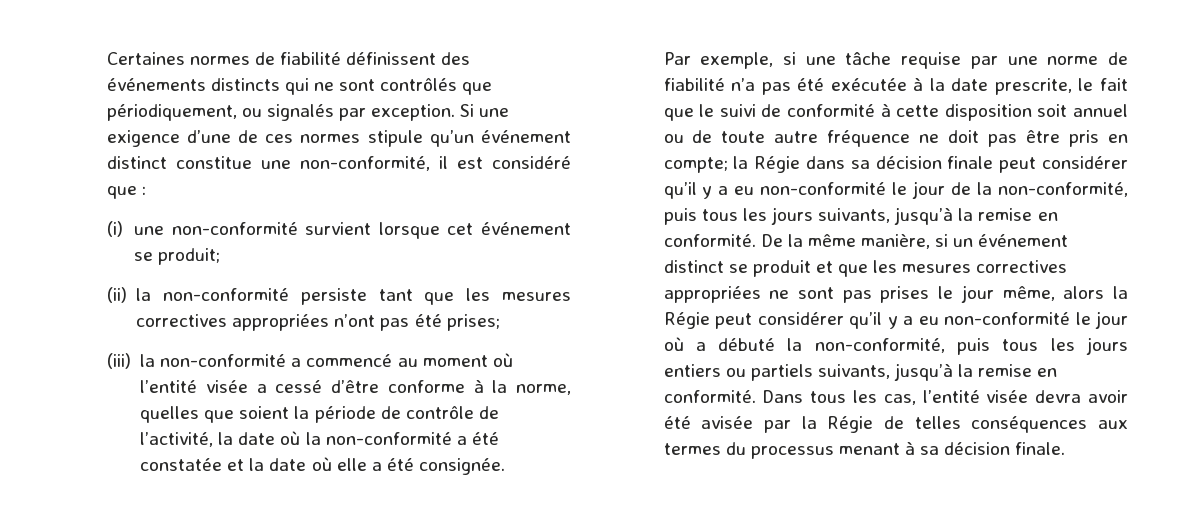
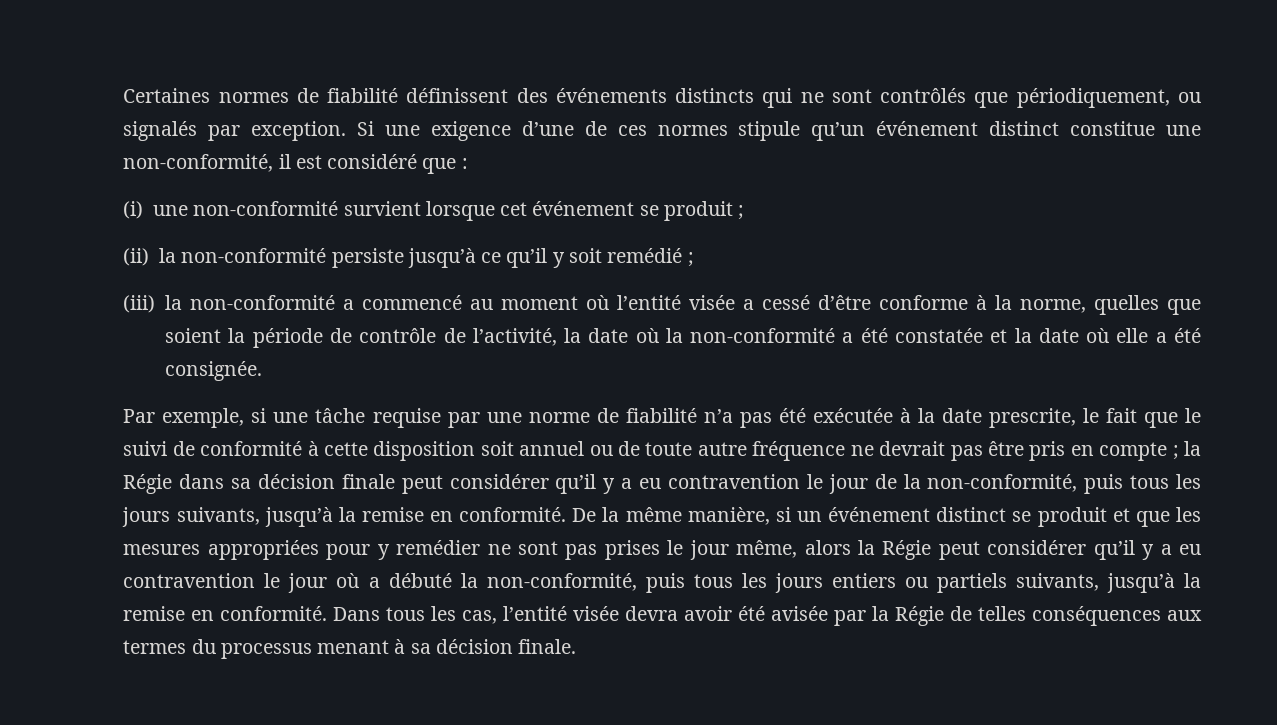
- (i) une non-conformité survient lorsque cet événement se produit;
+ (i) une non-conformité survient lorsque cet événement se produit ;
- (ii) la non-conformité persiste tant que les mesures correctives appropriées n’ont pas été prises;
+ (ii) la non-conformité persiste jusqu’à ce qu’il y soit remédié ;
- Par exemple, si une tâche requise par une norme de fiabilité n’a pas été exécutée à la date prescrite, le fait que le suivi de conformité à cette disposition soit annuel ou de toute autre fréquence ne doit pas être pris en compte;
+ Par exemple, si une tâche requise par une norme de fiabilité n’a pas été exécutée à la date prescrite, le fait que le suivi de conformité à cette disposition soit annuel ou de toute autre fréquence ne devrait pas être pris en compte ;
- la Régie dans sa décision finale peut considérer qu’il y a eu non-conformité le jour de la non-conformité, puis tous les jours suivants, jusqu’à la remise en conformité.
+ la Régie dans sa décision finale peut considérer qu’il y a eu contravention le jour de la non-conformité, puis tous les jours suivants, jusqu’à la remise en conformité.
- De la même manière, si un événement distinct se produit et que les mesures correctives appropriées ne sont pas prises le jour même, alors la Régie peut considérer qu’il y a eu non-conformité le jour où a débuté la non-conformité, puis tous les jours entiers ou partiels suivants, jusqu’à la remise en conformité.
+ De la même manière, si un événement distinct se produit et que les mesures appropriées pour y remédier ne sont pas prises le jour même, alors la Régie peut considérer qu’il y a eu contravention le jour où a débuté la non-conformité, puis tous les jours entiers ou partiels suivants, jusqu’à la remise en conformité.

